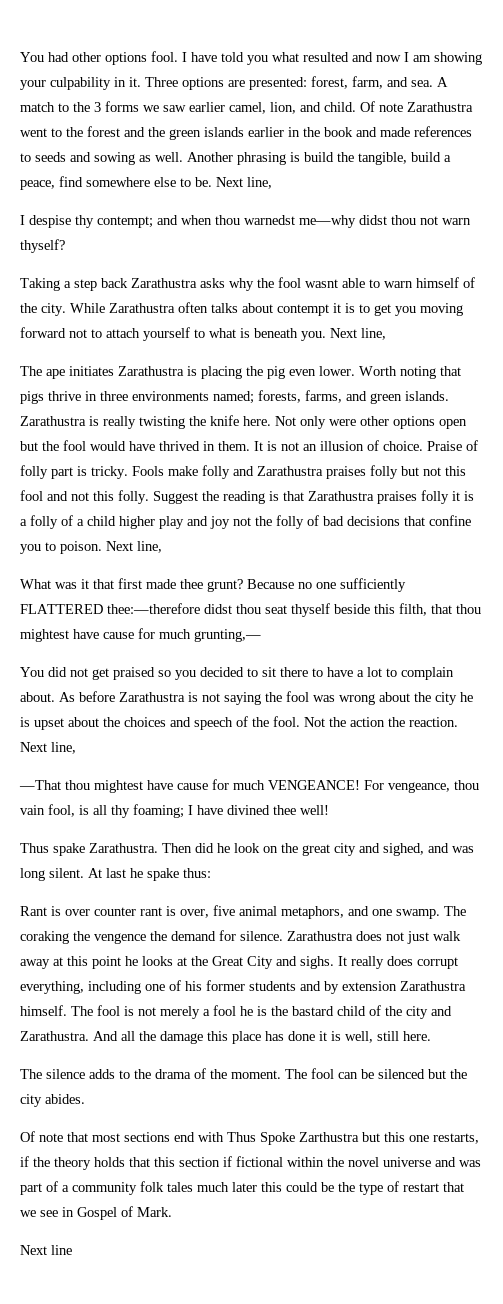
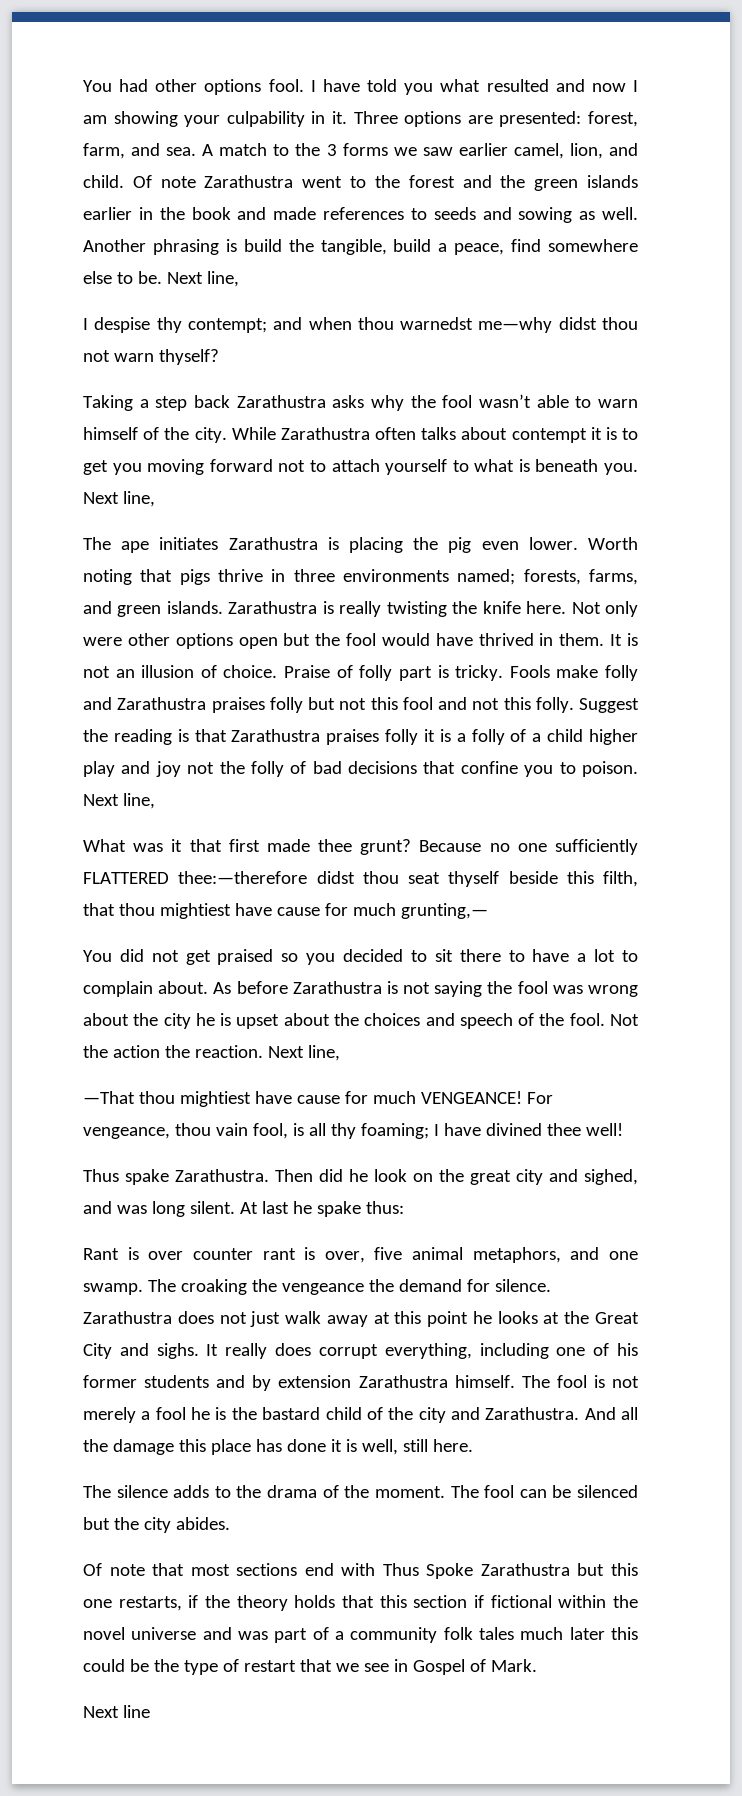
- Taking a step back Zarathustra asks why the fool wasnt able to warn himself of the city.
+ Taking a step back Zarathustra asks why the fool wasn’t able to warn himself of the city.
- Because no one sufficiently FLATTERED thee:—therefore didst thou seat thyself beside this filth, that thou mightest have cause for much grunting,—
+ Because no one sufficiently FLATTERED thee:—therefore didst thou seat thyself beside this filth, that thou mightiest have cause for much grunting,—
- —That thou mightest have cause for much VENGEANCE!
+ —That thou mightiest have cause for much VENGEANCE!
- The coraking the vengence the demand for silence.
+ The croaking the vengeance the demand for silence.
- Of note that most sections end with Thus Spoke Zarthustra but this one restarts, if the theory holds that this section if fictional within the novel universe and was part of a community folk tales much later this could be the type of restart that we see in Gospel of Mark.
+ Of note that most sections end with Thus Spoke Zarathustra but this one restarts, if the theory holds that this section if fictional within the novel universe and was part of a community folk tales much later this could be the type of restart that we see in Gospel of Mark.

